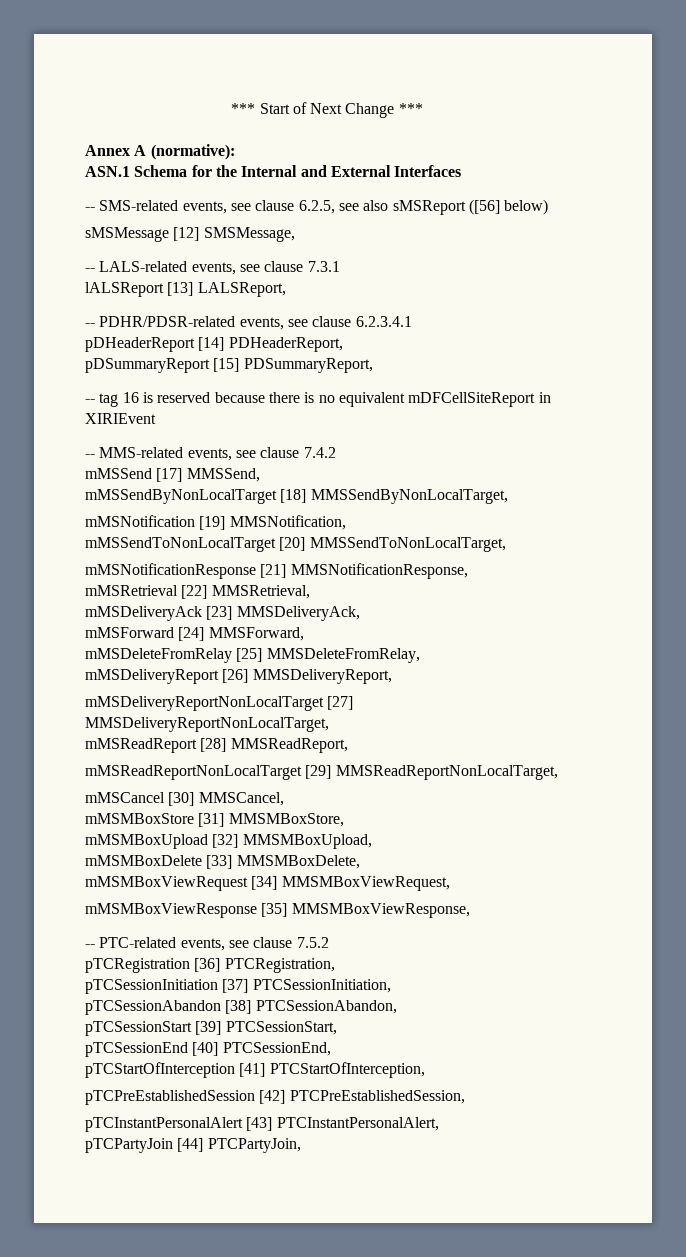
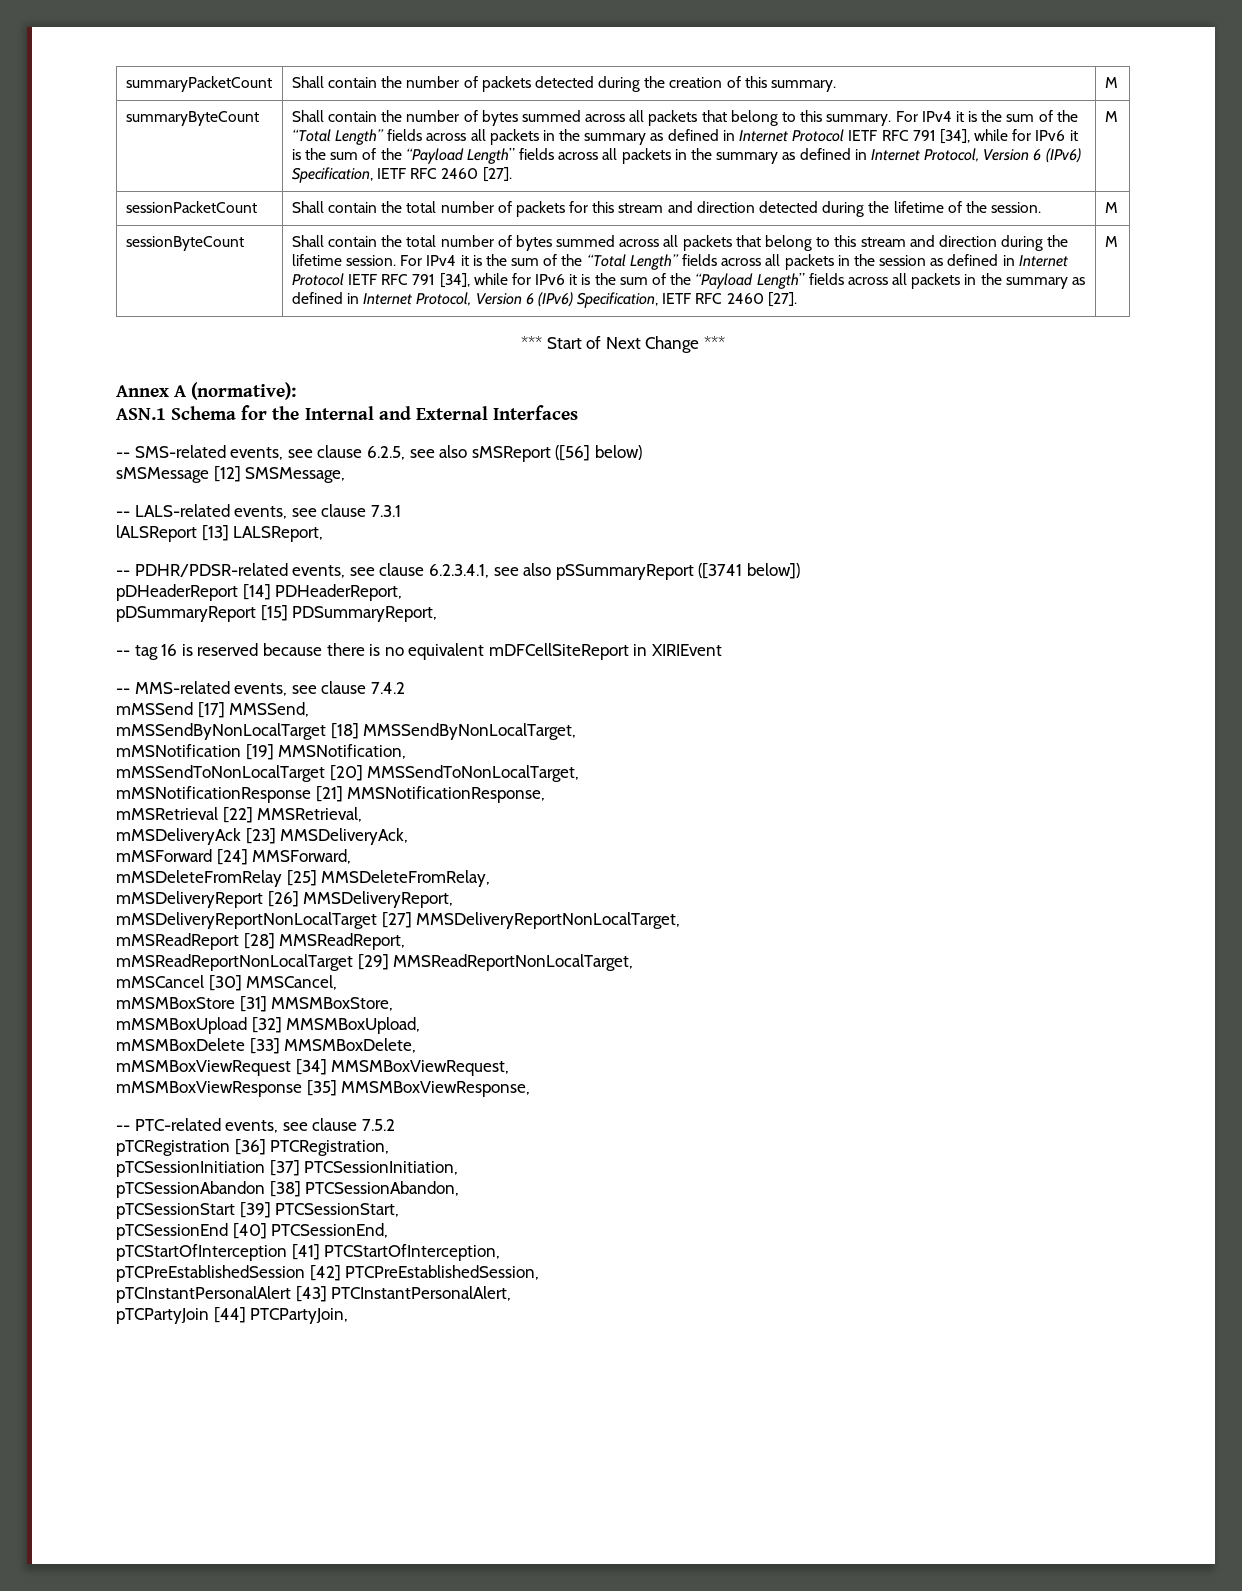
+ summaryPacketCount | Shall contain the number of packets detected during the creation of this summary. | M
+ summaryByteCount | Shall contain the number of bytes summed across all packets that belong to this summary. For IPv4 it is the sum of the “Total Length” fields across all packets in the summary as defined in Internet Protocol IETF RFC 791 [34], while for IPv6 it is the sum of the “Payload Length” fields across all packets in the summary as defined in Internet Protocol, Version 6 (IPv6) Specification, IETF RFC 2460 [27]. | M
+ sessionPacketCount | Shall contain the total number of packets for this stream and direction detected during the lifetime of the session. | M
+ sessionByteCount | Shall contain the total number of bytes summed across all packets that belong to this stream and direction during the lifetime session. For IPv4 it is the sum of the “Total Length” fields across all packets in the session as defined in Internet Protocol IETF RFC 791 [34], while for IPv6 it is the sum of the “Payload Length” fields across all packets in the summary as defined in Internet Protocol, Version 6 (IPv6) Specification, IETF RFC 2460 [27]. | M
- -- PDHR/PDSR-related events, see clause 6.2.3.4.1
+ -- PDHR/PDSR-related events, see clause 6.2.3.4.1, see also pSSummaryReport ([3741 below])

